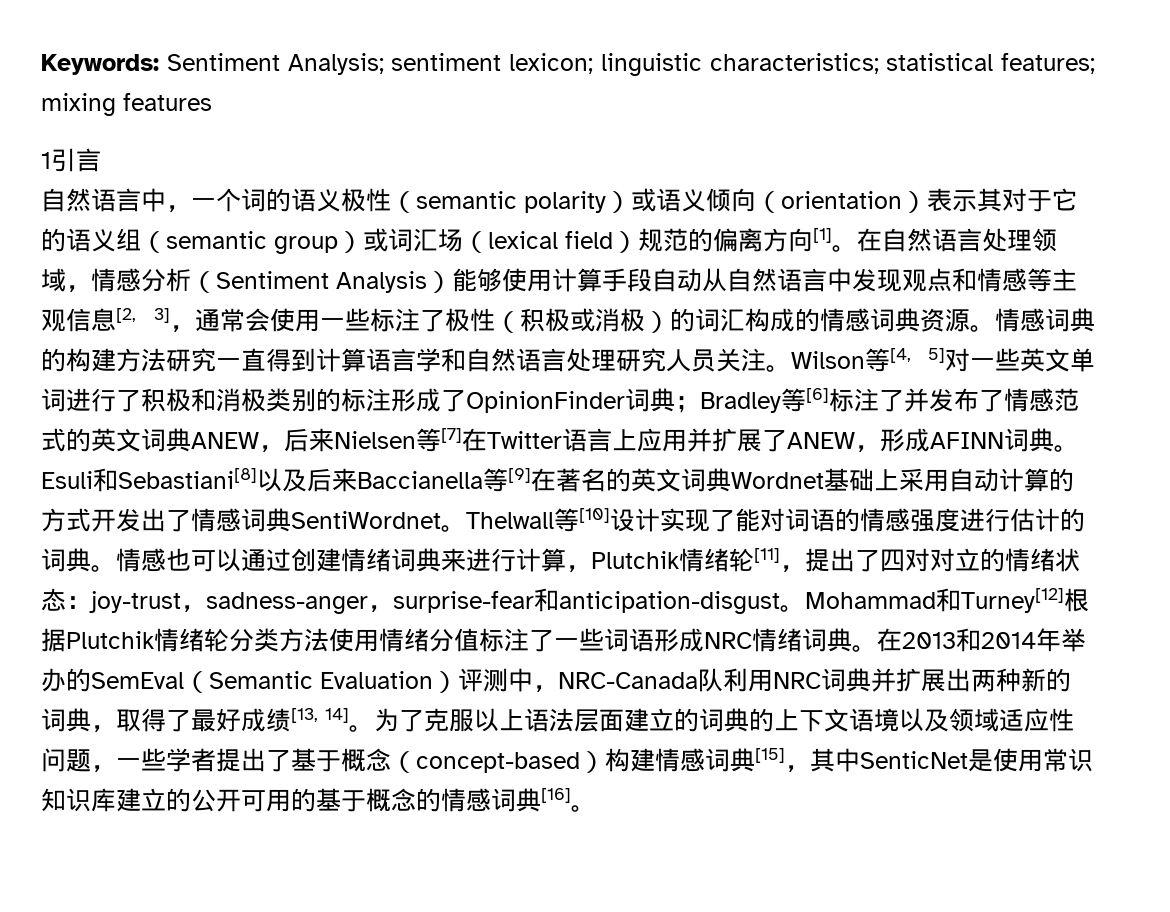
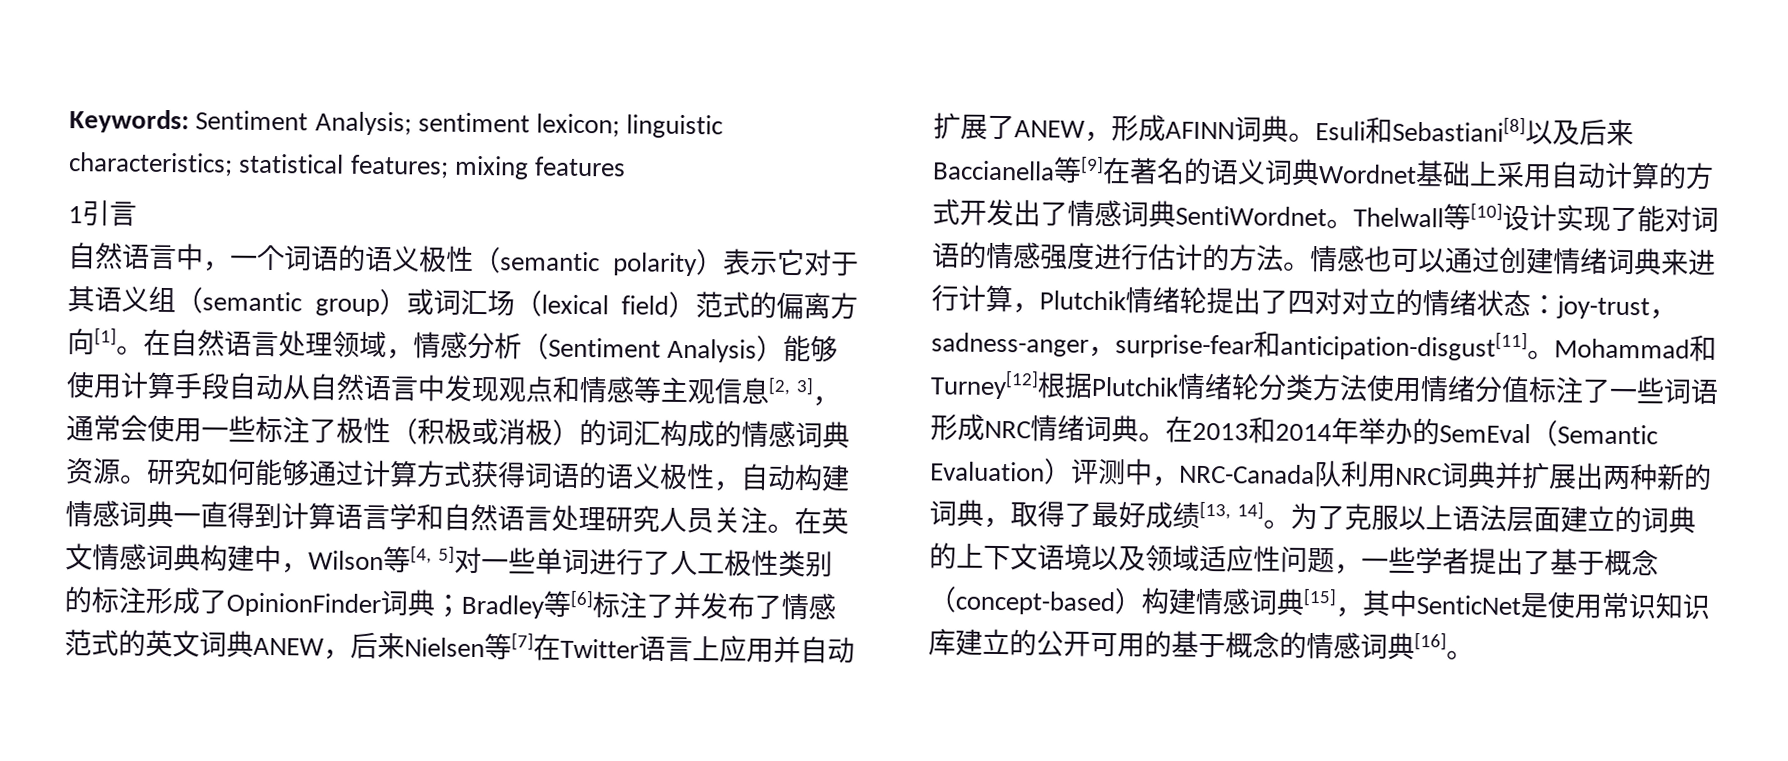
- 自然语言中，一个词的语义极性（semantic polarity）或语义倾向（orientation）表示其对于它的语义组（semantic group）或词汇场（lexical field）规范的偏离方向[1]。
+ 自然语言中，一个词语的语义极性（semantic polarity）表示它对于其语义组（semantic group）或词汇场（lexical field）范式的偏离方向[1]。
- 情感词典的构建方法研究一直得到计算语言学和自然语言处理研究人员关注。
+ 研究如何能够通过计算方式获得词语的语义极性，自动构建情感词典一直得到计算语言学和自然语言处理研究人员关注。
- Wilson等[4, 5]对一些英文单词进行了积极和消极类别的标注形成了OpinionFinder词典；Bradley等[6]标注了并发布了情感范式的英文词典ANEW，后来Nielsen等[7]在Twitter语言上应用并扩展了ANEW，形成AFINN词典。
+ 在英文情感词典构建中，Wilson等[4, 5]对一些单词进行了人工极性类别的标注形成了OpinionFinder词典；Bradley等[6]标注了并发布了情感范式的英文词典ANEW，后来Nielsen等[7]在Twitter语言上应用并自动扩展了ANEW，形成AFINN词典。
- Esuli和Sebastiani[8]以及后来Baccianella等[9]在著名的英文词典Wordnet基础上采用自动计算的方式开发出了情感词典SentiWordnet。
+ Esuli和Sebastiani[8]以及后来Baccianella等[9]在著名的语义词典Wordnet基础上采用自动计算的方式开发出了情感词典SentiWordnet。
- Thelwall等[10]设计实现了能对词语的情感强度进行估计的词典。
+ Thelwall等[10]设计实现了能对词语的情感强度进行估计的方法。
- 情感也可以通过创建情绪词典来进行计算，Plutchik情绪轮[11]，提出了四对对立的情绪状态：joy-trust，sadness-anger，surprise-fear和anticipation-disgust。
+ 情感也可以通过创建情绪词典来进行计算，Plutchik情绪轮提出了四对对立的情绪状态：joy-trust，sadness-anger，surprise-fear和anticipation-disgust[11]。

